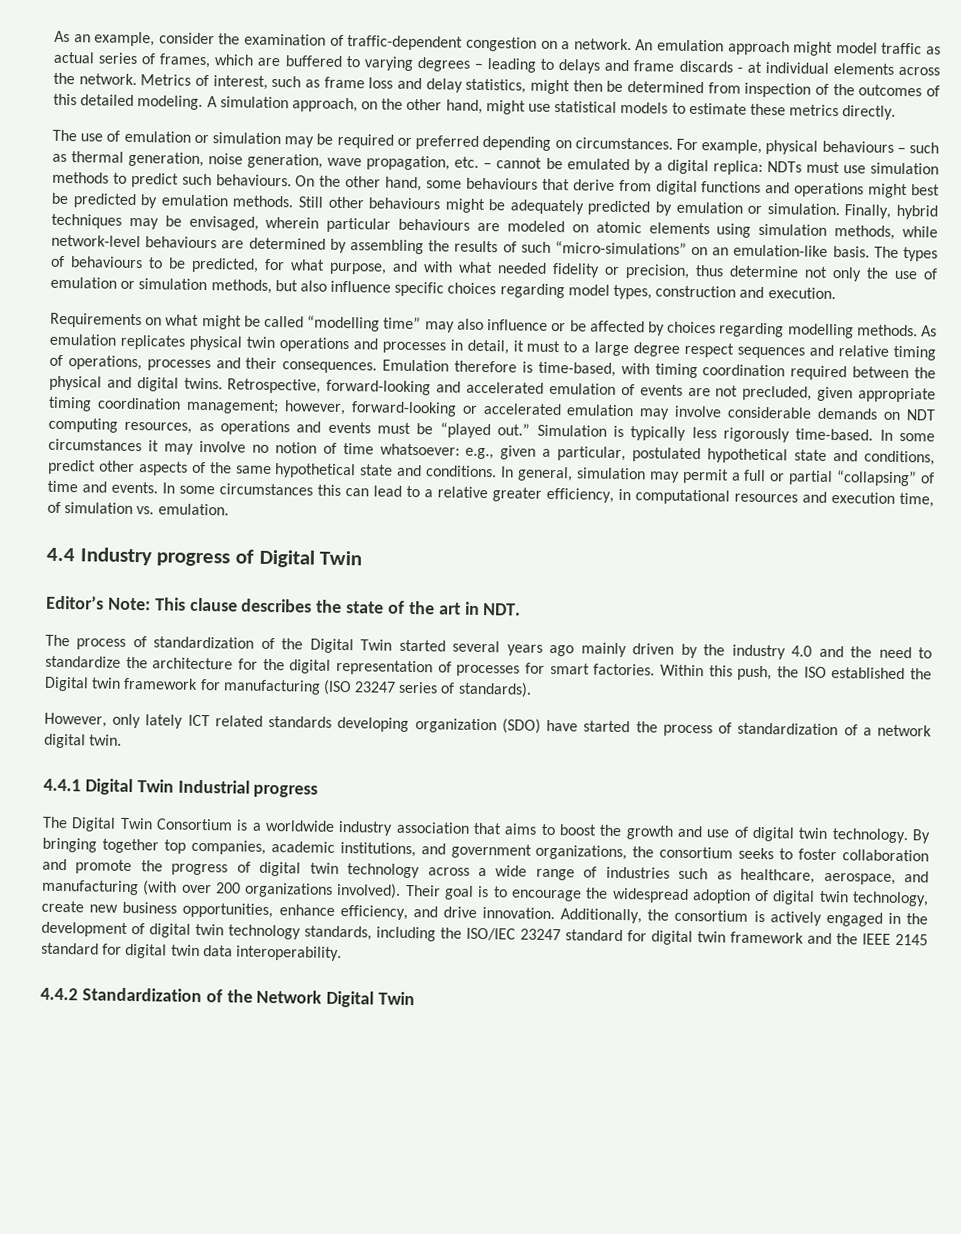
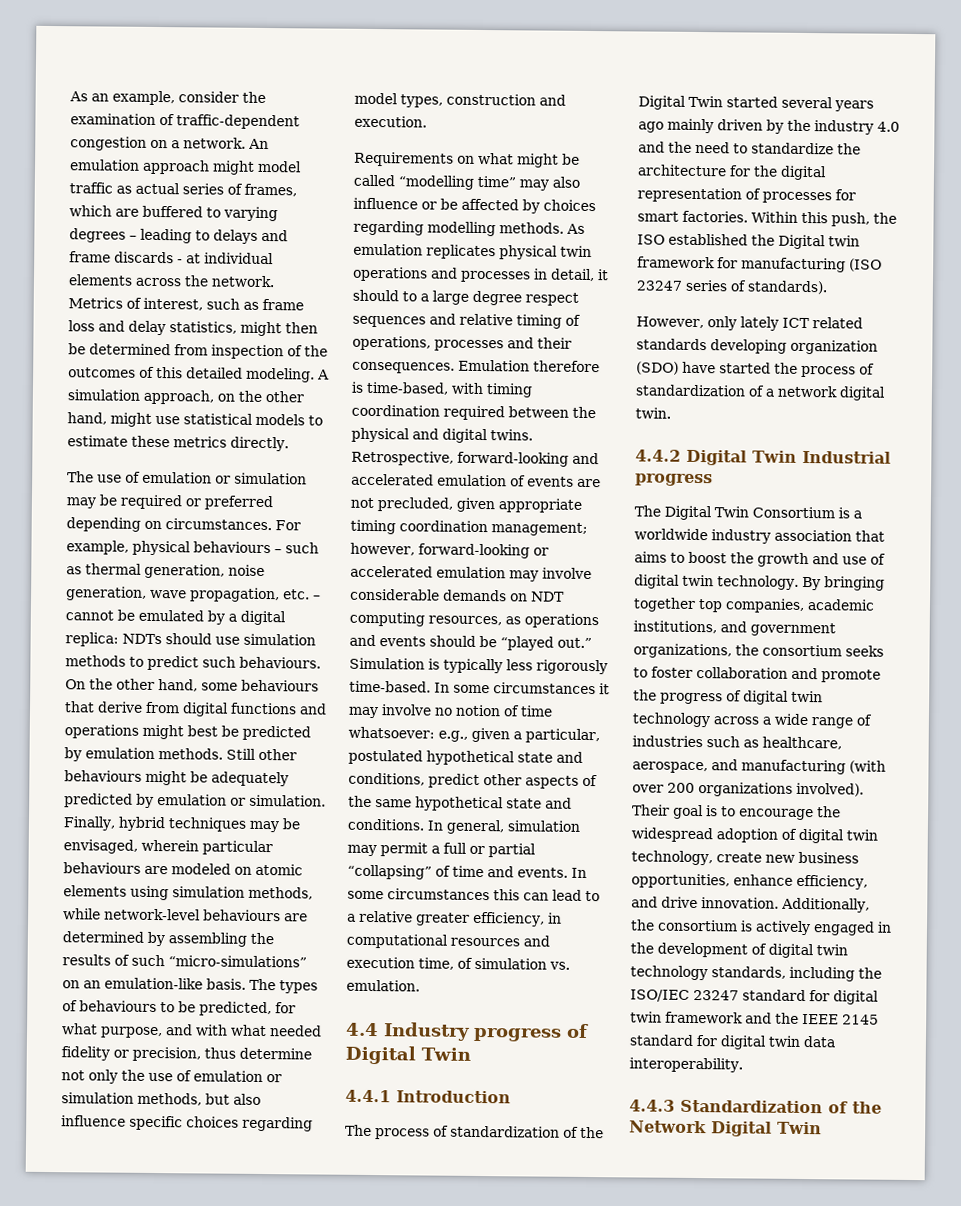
- For example, physical behaviours – such as thermal generation, noise generation, wave propagation, etc. – cannot be emulated by a digital replica: NDTs must use simulation methods to predict such behaviours.
+ For example, physical behaviours – such as thermal generation, noise generation, wave propagation, etc. – cannot be emulated by a digital replica: NDTs should use simulation methods to predict such behaviours.
- As emulation replicates physical twin operations and processes in detail, it must to a large degree respect sequences and relative timing of operations, processes and their consequences.
+ As emulation replicates physical twin operations and processes in detail, it should to a large degree respect sequences and relative timing of operations, processes and their consequences.
- Retrospective, forward-looking and accelerated emulation of events are not precluded, given appropriate timing coordination management; however, forward-looking or accelerated emulation may involve considerable demands on NDT computing resources, as operations and events must be “played out.”
+ Retrospective, forward-looking and accelerated emulation of events are not precluded, given appropriate timing coordination management; however, forward-looking or accelerated emulation may involve considerable demands on NDT computing resources, as operations and events should be “played out.”
- Editor’s Note: This clause describes the state of the art in NDT.
+ 4.4.1 Introduction
- 4.4.1 Digital Twin Industrial progress
+ 4.4.2 Digital Twin Industrial progress
- 4.4.2 Standardization of the Network Digital Twin
+ 4.4.3 Standardization of the Network Digital Twin

